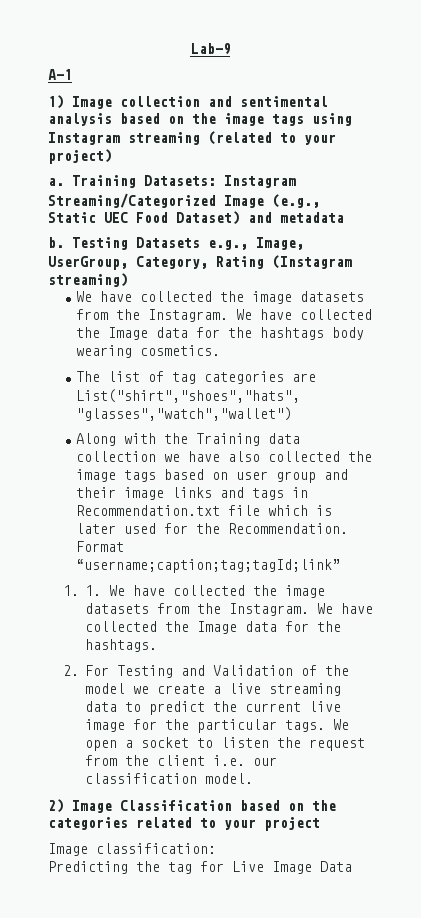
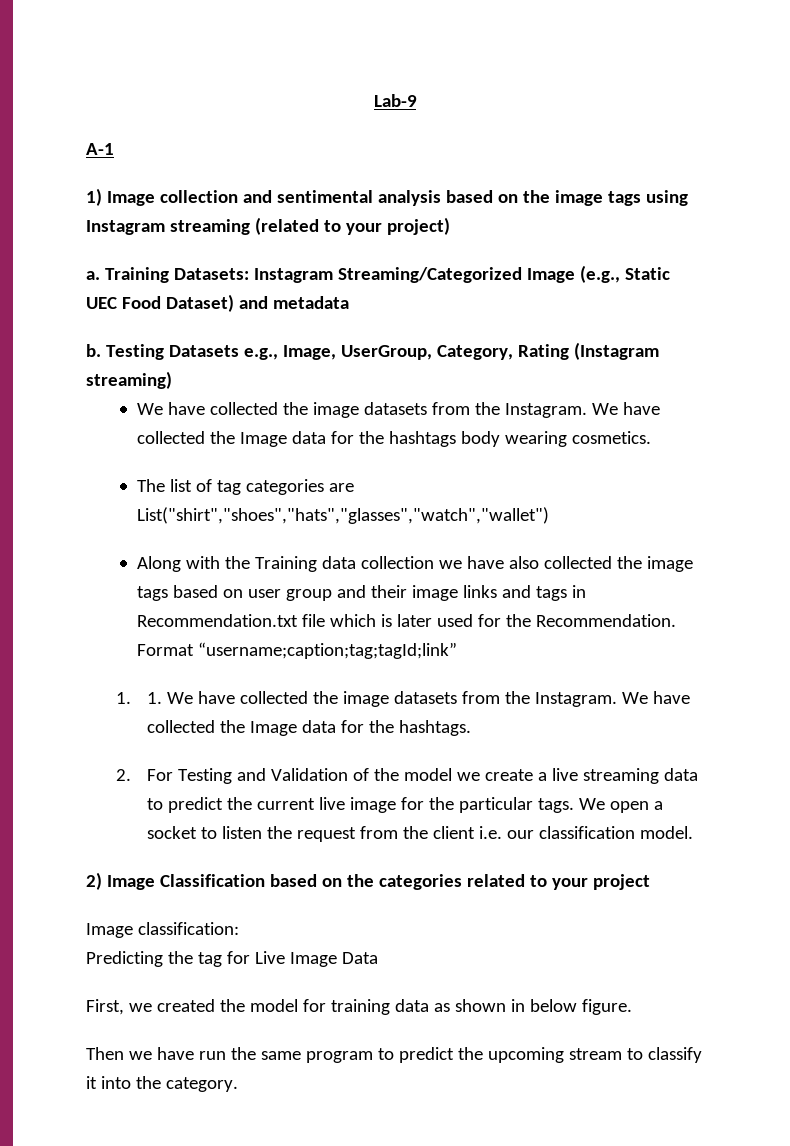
+ First, we created the model for training data as shown in below figure.
+ Then we have run the same program to predict the upcoming stream to classify it into the category.

